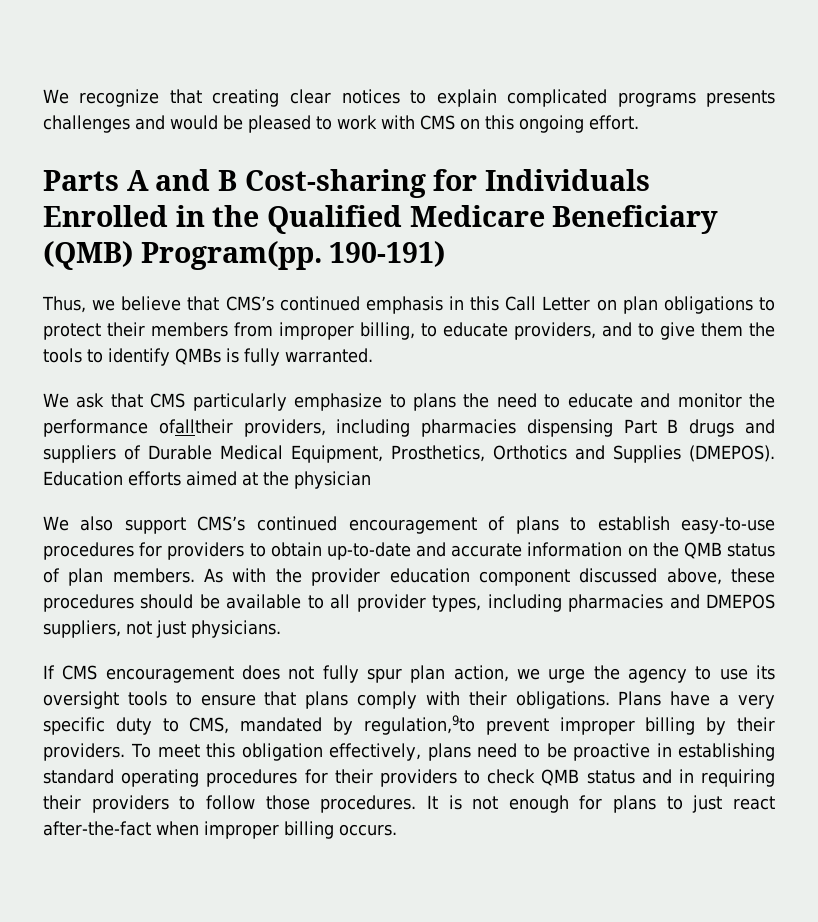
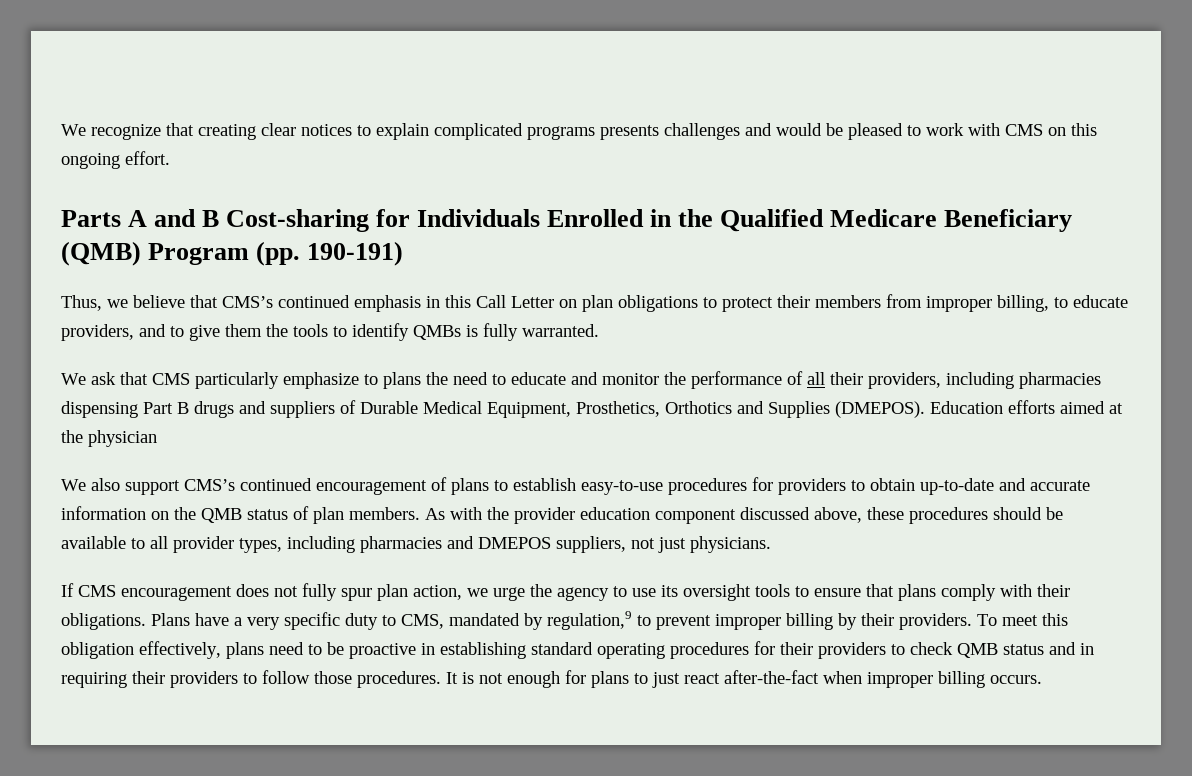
- Parts A and B Cost-sharing for Individuals Enrolled in the Qualified Medicare Beneficiary (QMB) Program(pp. 190-191)
+ Parts A and B Cost-sharing for Individuals Enrolled in the Qualified Medicare Beneficiary (QMB) Program (pp. 190-191)
- We ask that CMS particularly emphasize to plans the need to educate and monitor the performance ofalltheir providers, including pharmacies dispensing Part B drugs and suppliers of Durable Medical Equipment, Prosthetics, Orthotics and Supplies (DMEPOS).
+ We ask that CMS particularly emphasize to plans the need to educate and monitor the performance of all their providers, including pharmacies dispensing Part B drugs and suppliers of Durable Medical Equipment, Prosthetics, Orthotics and Supplies (DMEPOS).
- Plans have a very specific duty to CMS, mandated by regulation,9to prevent improper billing by their providers.
+ Plans have a very specific duty to CMS, mandated by regulation,9 to prevent improper billing by their providers.

